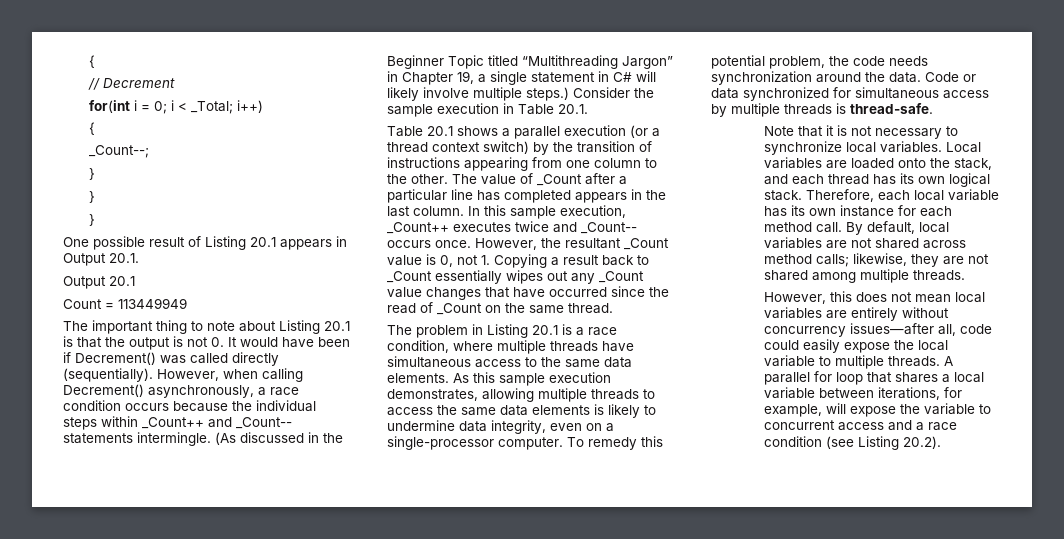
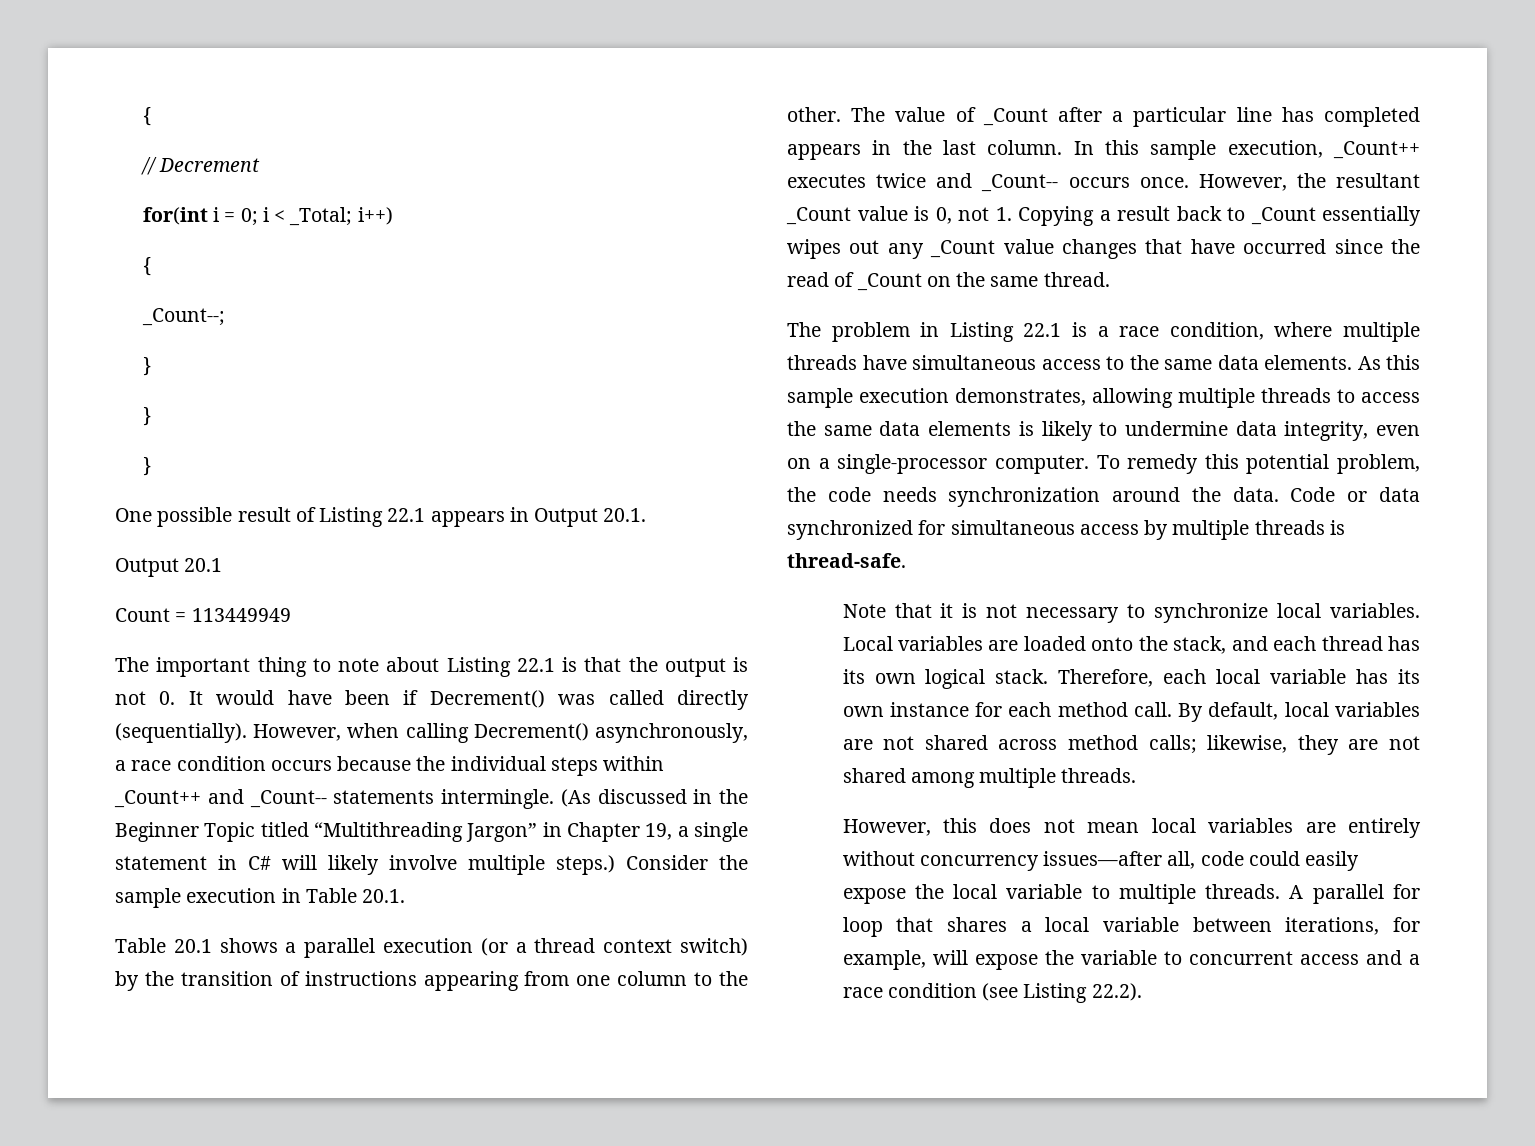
- One possible result of Listing 20.1 appears in Output 20.1.
+ One possible result of Listing 22.1 appears in Output 20.1.
- The important thing to note about Listing 20.1 is that the output is not 0. It would have been if Decrement() was called directly (sequentially).
+ The important thing to note about Listing 22.1 is that the output is not 0. It would have been if Decrement() was called directly (sequentially).
- The problem in Listing 20.1 is a race condition, where multiple threads have simultaneous access to the same data elements.
+ The problem in Listing 22.1 is a race condition, where multiple threads have simultaneous access to the same data elements.
- A parallel for loop that shares a local variable between iterations, for example, will expose the variable to concurrent access and a race condition (see Listing 20.2).
+ A parallel for loop that shares a local variable between iterations, for example, will expose the variable to concurrent access and a race condition (see Listing 22.2).

